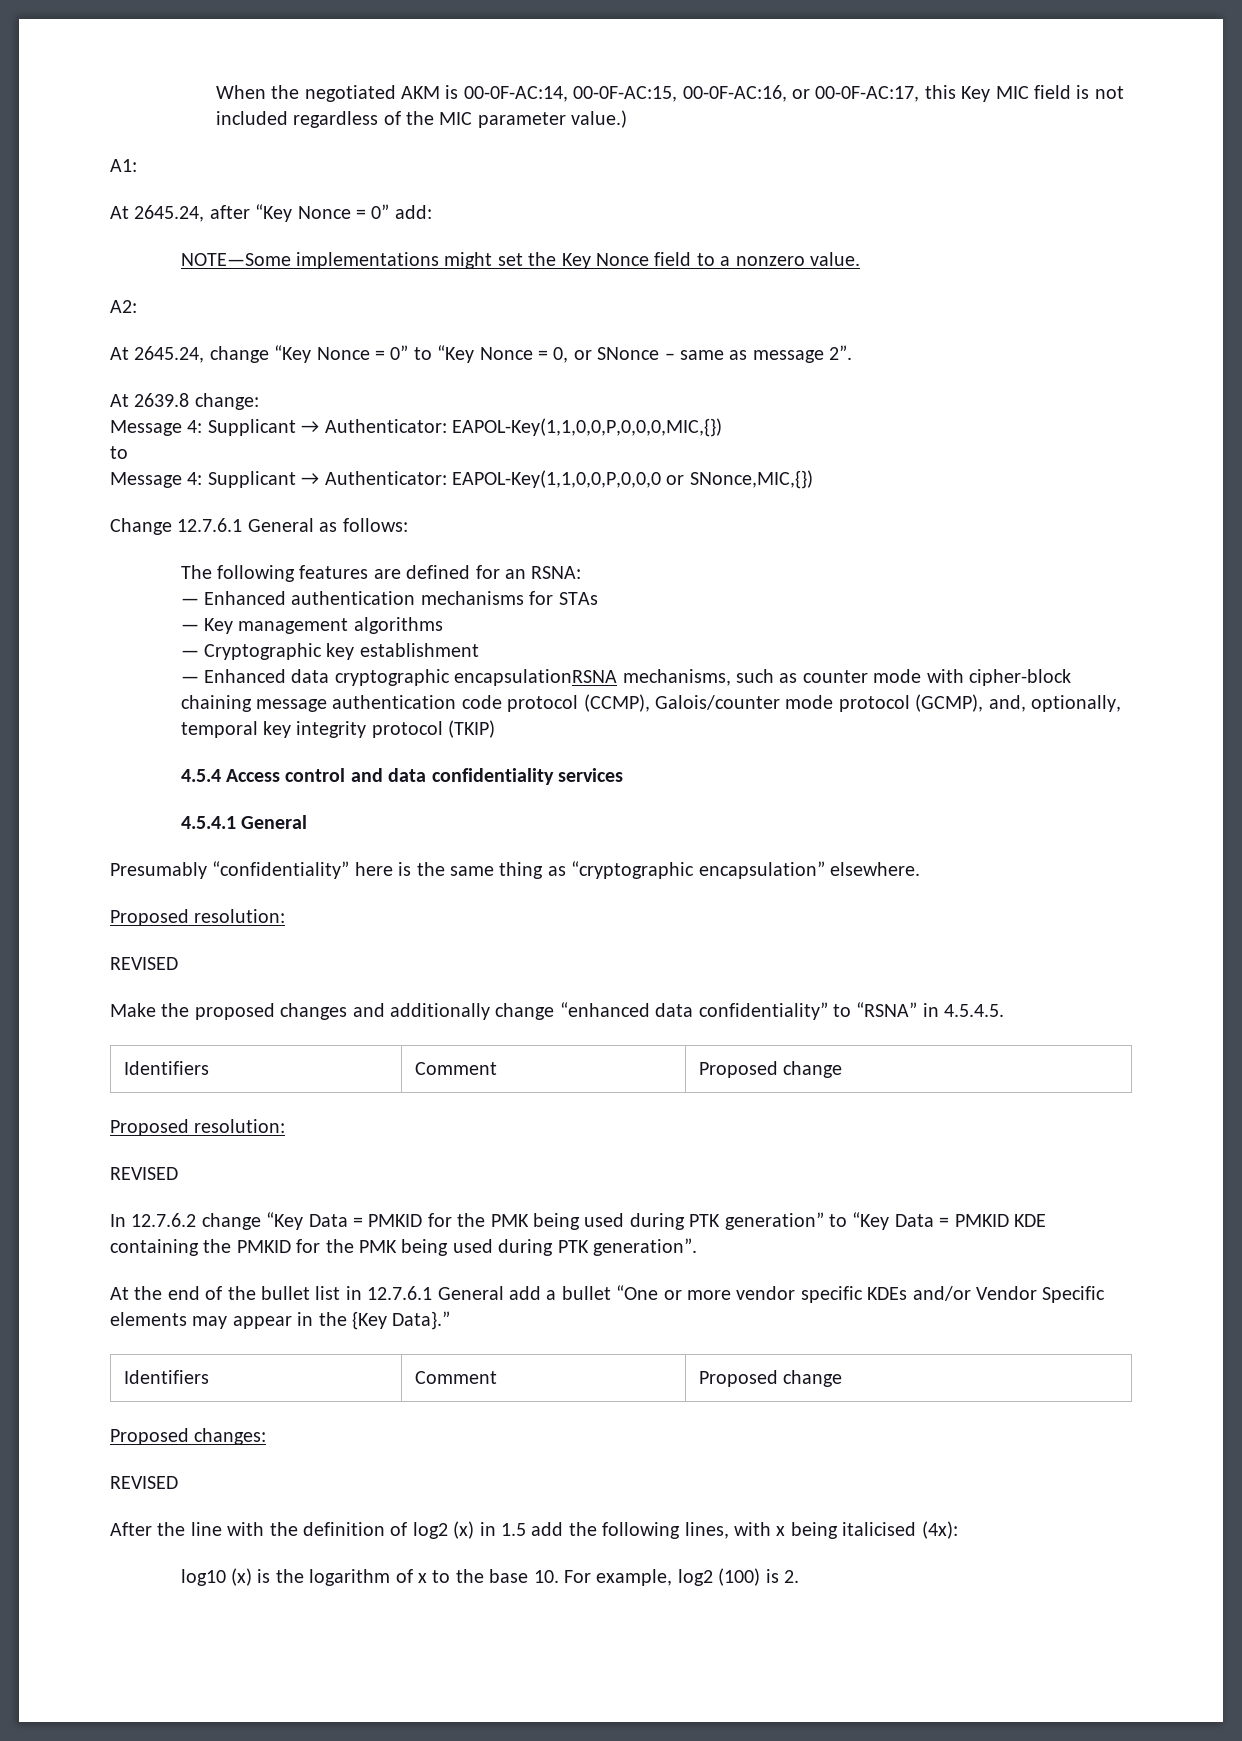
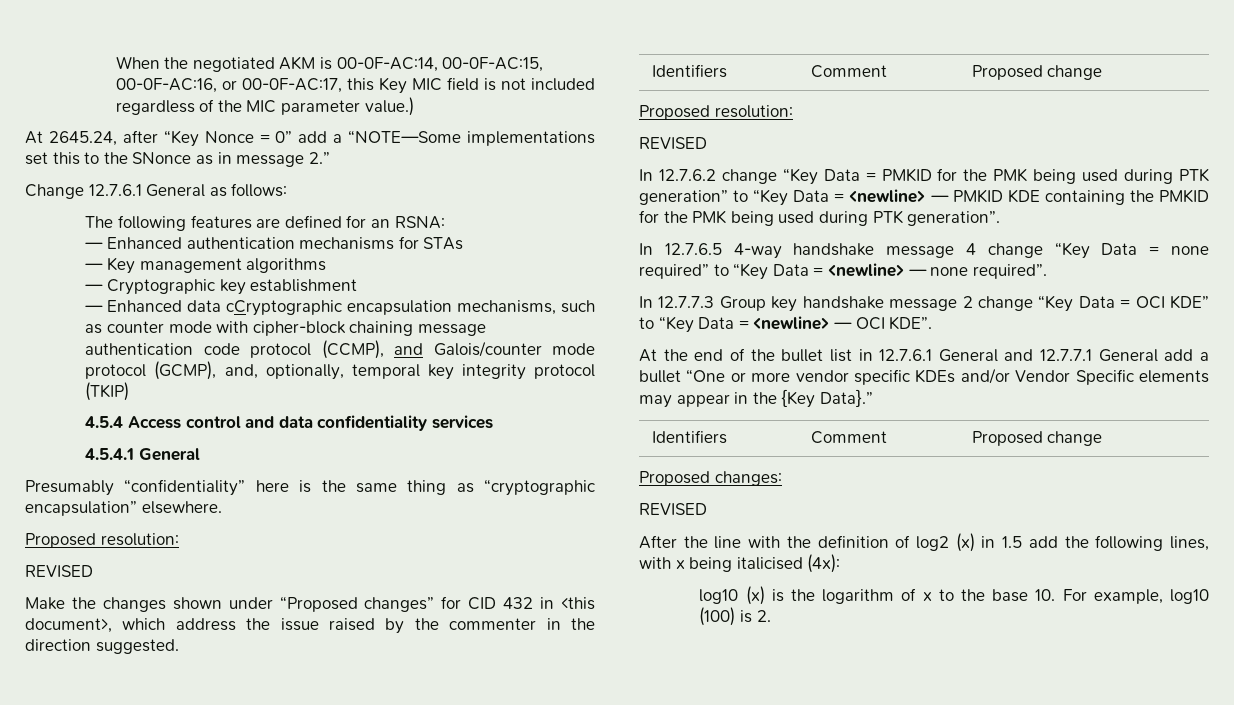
- A1:
- At 2645.24, after “Key Nonce = 0” add:
- NOTE—Some implementations might set the Key Nonce field to a nonzero value.
- A2:
- At 2645.24, change “Key Nonce = 0” to “Key Nonce = 0, or SNonce – same as message 2”.
- At 2639.8 change:
- Message 4: Supplicant → Authenticator: EAPOL-Key(1,1,0,0,P,0,0,0,MIC,{})
- to
- Message 4: Supplicant → Authenticator: EAPOL-Key(1,1,0,0,P,0,0,0 or SNonce,MIC,{})
+ At 2645.24, after “Key Nonce = 0” add a “NOTE—Some implementations set this to the SNonce as in message 2.”
- — Enhanced data cryptographic encapsulationRSNA mechanisms, such as counter mode with cipher-block chaining message authentication code protocol (CCMP), Galois/counter mode protocol (GCMP), and, optionally, temporal key integrity protocol (TKIP)
+ — Enhanced data cCryptographic encapsulation mechanisms, such as counter mode with cipher-block chaining message authentication code protocol (CCMP), and Galois/counter mode protocol (GCMP), and, optionally, temporal key integrity protocol (TKIP)
- Make the proposed changes and additionally change “enhanced data confidentiality” to “RSNA” in 4.5.4.5.
+ Make the changes shown under “Proposed changes” for CID 432 in <this document>, which address the issue raised by the commenter in the direction suggested.
- In 12.7.6.2 change “Key Data = PMKID for the PMK being used during PTK generation” to “Key Data = PMKID KDE containing the PMKID for the PMK being used during PTK generation”.
+ In 12.7.6.2 change “Key Data = PMKID for the PMK being used during PTK generation” to “Key Data = <newline> — PMKID KDE containing the PMKID for the PMK being used during PTK generation”.
+ In 12.7.6.5 4-way handshake message 4 change “Key Data = none required” to “Key Data = <newline> — none required”.
+ In 12.7.7.3 Group key handshake message 2 change “Key Data = OCI KDE” to “Key Data = <newline> — OCI KDE”.
- At the end of the bullet list in 12.7.6.1 General add a bullet “One or more vendor specific KDEs and/or Vendor Specific elements may appear in the {Key Data}.”
+ At the end of the bullet list in 12.7.6.1 General and 12.7.7.1 General add a bullet “One or more vendor specific KDEs and/or Vendor Specific elements may appear in the {Key Data}.”
- log10 (x) is the logarithm of x to the base 10. For example, log2 (100) is 2.
+ log10 (x) is the logarithm of x to the base 10. For example, log10 (100) is 2.

